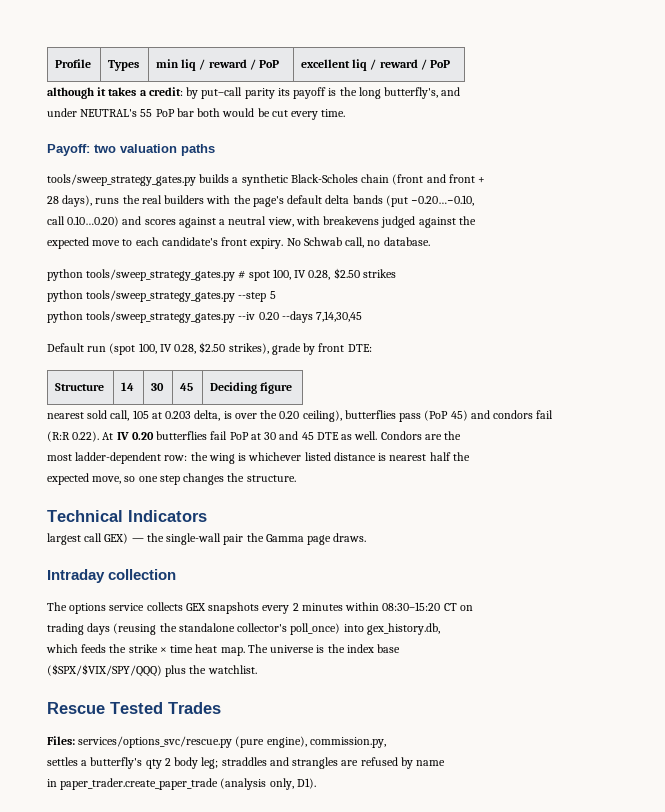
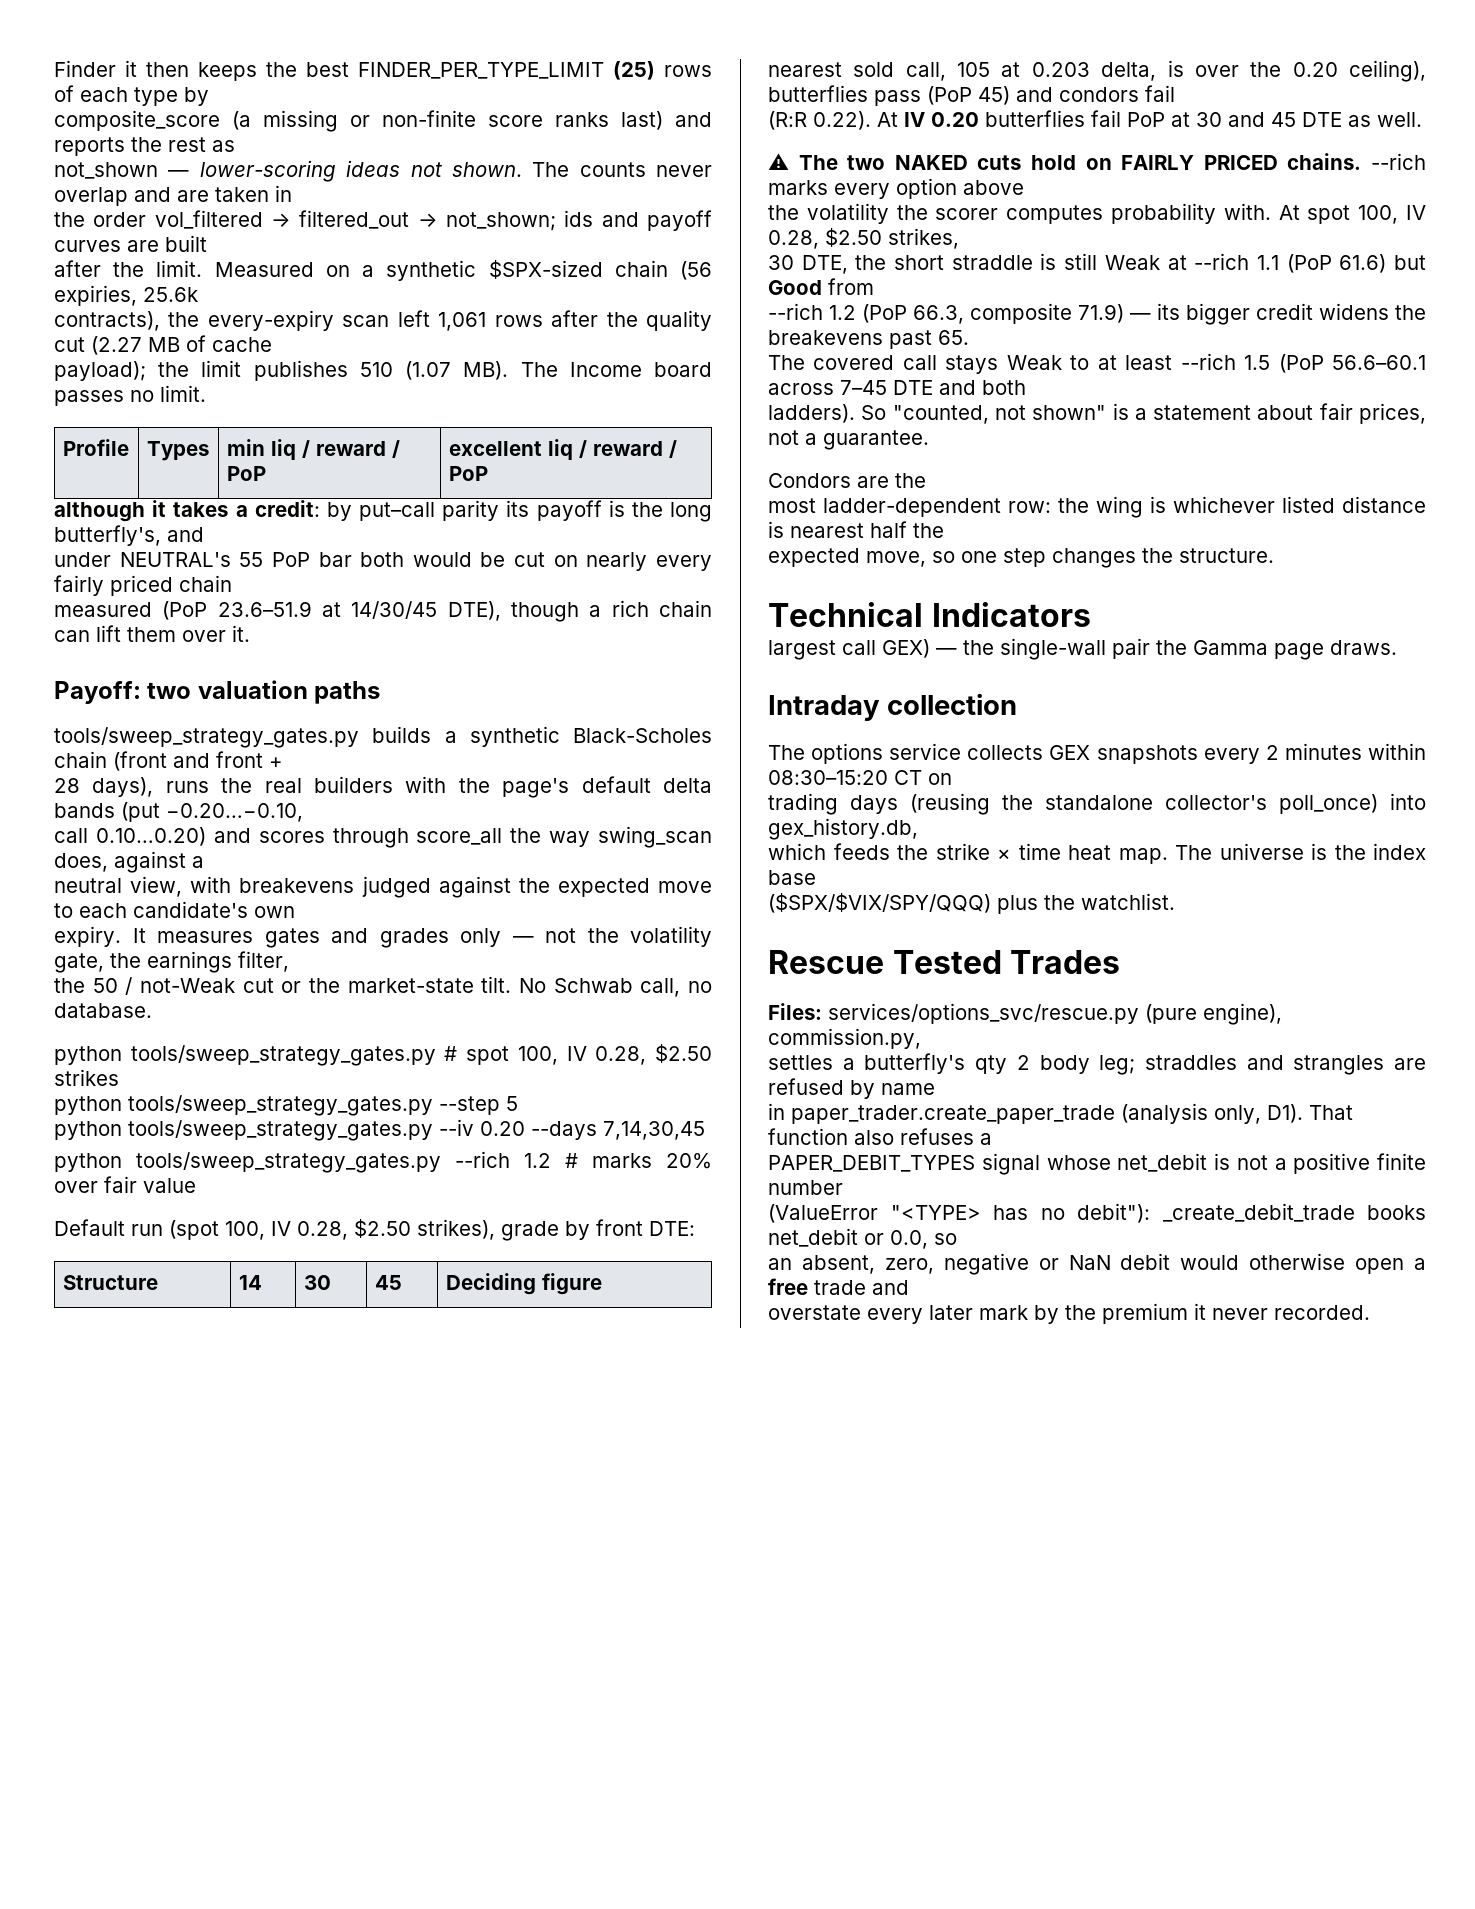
+ Finder it then keeps the best FINDER_PER_TYPE_LIMIT (25) rows of each type by
+ composite_score (a missing or non-finite score ranks last) and reports the rest as
+ not_shown — lower-scoring ideas not shown. The counts never overlap and are taken in
+ the order vol_filtered → filtered_out → not_shown; ids and payoff curves are built
+ after the limit. Measured on a synthetic $SPX-sized chain (56 expiries, 25.6k
+ contracts), the every-expiry scan left 1,061 rows after the quality cut (2.27 MB of cache
+ payload); the limit publishes 510 (1.07 MB). The Income board passes no limit.
- under NEUTRAL's 55 PoP bar both would be cut every time.
+ under NEUTRAL's 55 PoP bar both would be cut on nearly every fairly priced chain
+ measured (PoP 23.6–51.9 at 14/30/45 DTE), though a rich chain can lift them over it.
- call 0.10…0.20) and scores against a neutral view, with breakevens judged against the
- expected move to each candidate's front expiry.
+ call 0.10…0.20) and scores through score_all the way swing_scan does, against a
+ neutral view, with breakevens judged against the expected move to each candidate's own
+ expiry. It measures gates and grades only — not the volatility gate, the earnings filter,
+ the 50 / not-Weak cut or the market-state tilt.
+ python tools/sweep_strategy_gates.py --rich 1.2 # marks 20% over fair value
- (R:R 0.22). At IV 0.20 butterflies fail PoP at 30 and 45 DTE as well. Condors are the
+ (R:R 0.22). At IV 0.20 butterflies fail PoP at 30 and 45 DTE as well.
+ ⚠ The two NAKED cuts hold on FAIRLY PRICED chains. --rich marks every option above
+ the volatility the scorer computes probability with. At spot 100, IV 0.28, $2.50 strikes,
+ 30 DTE, the short straddle is still Weak at --rich 1.1 (PoP 61.6) but Good from
+ --rich 1.2 (PoP 66.3, composite 71.9) — its bigger credit widens the breakevens past 65.
+ The covered call stays Weak to at least --rich 1.5 (PoP 56.6–60.1 across 7–45 DTE and both
+ ladders). So "counted, not shown" is a statement about fair prices, not a guarantee.
+ Condors are the
- in paper_trader.create_paper_trade (analysis only, D1).
+ in paper_trader.create_paper_trade (analysis only, D1). That function also refuses a
+ PAPER_DEBIT_TYPES signal whose net_debit is not a positive finite number
+ (ValueError "<TYPE> has no debit"): _create_debit_trade books net_debit or 0.0, so
+ an absent, zero, negative or NaN debit would otherwise open a free trade and
+ overstate every later mark by the premium it never recorded.

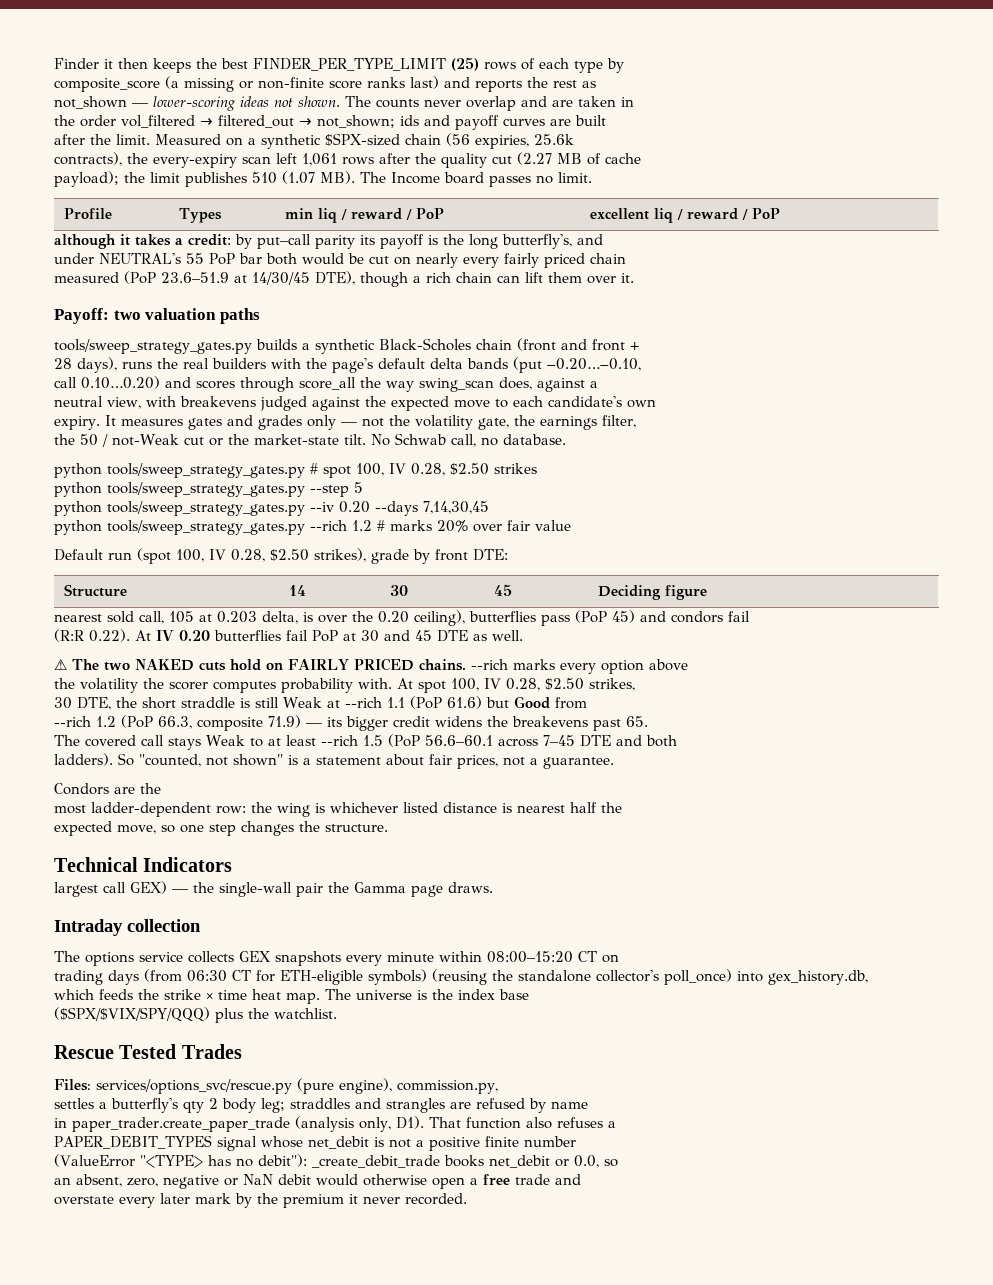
- The options service collects GEX snapshots every 2 minutes within 08:30–15:20 CT on
+ The options service collects GEX snapshots every minute within 08:00–15:20 CT on
- trading days (reusing the standalone collector's poll_once) into gex_history.db,
+ trading days (from 06:30 CT for ETH-eligible symbols) (reusing the standalone collector's poll_once) into gex_history.db,

